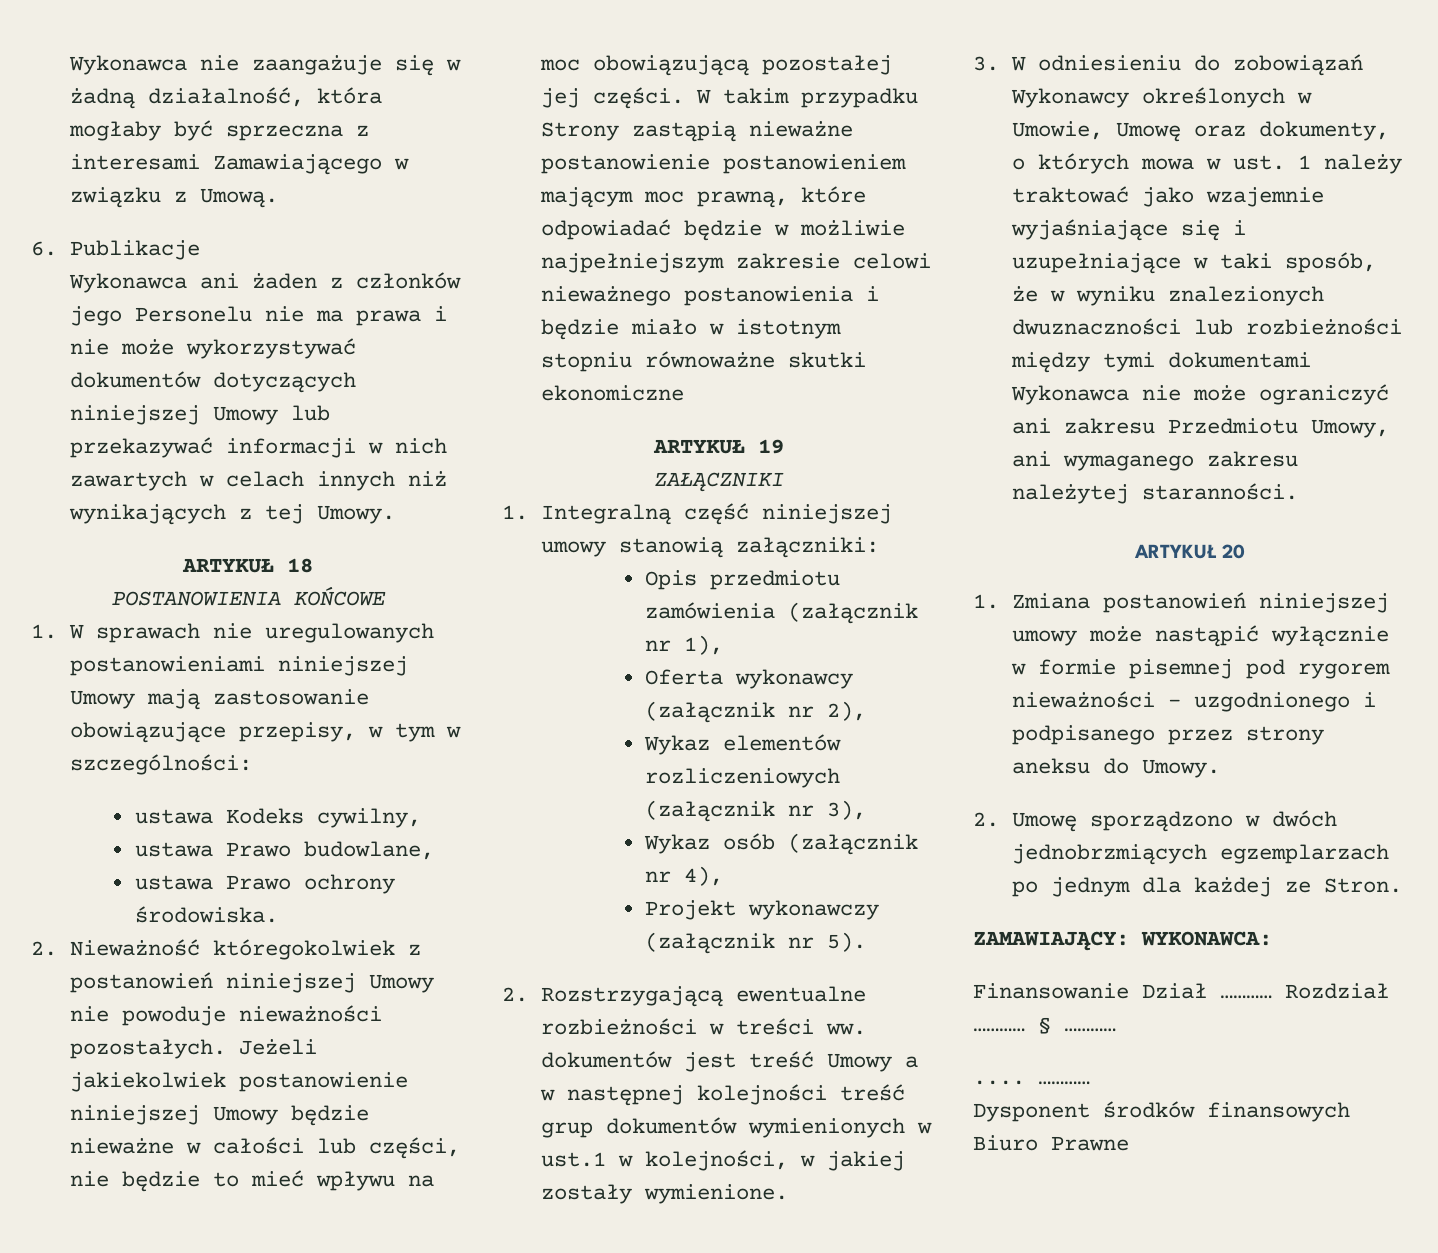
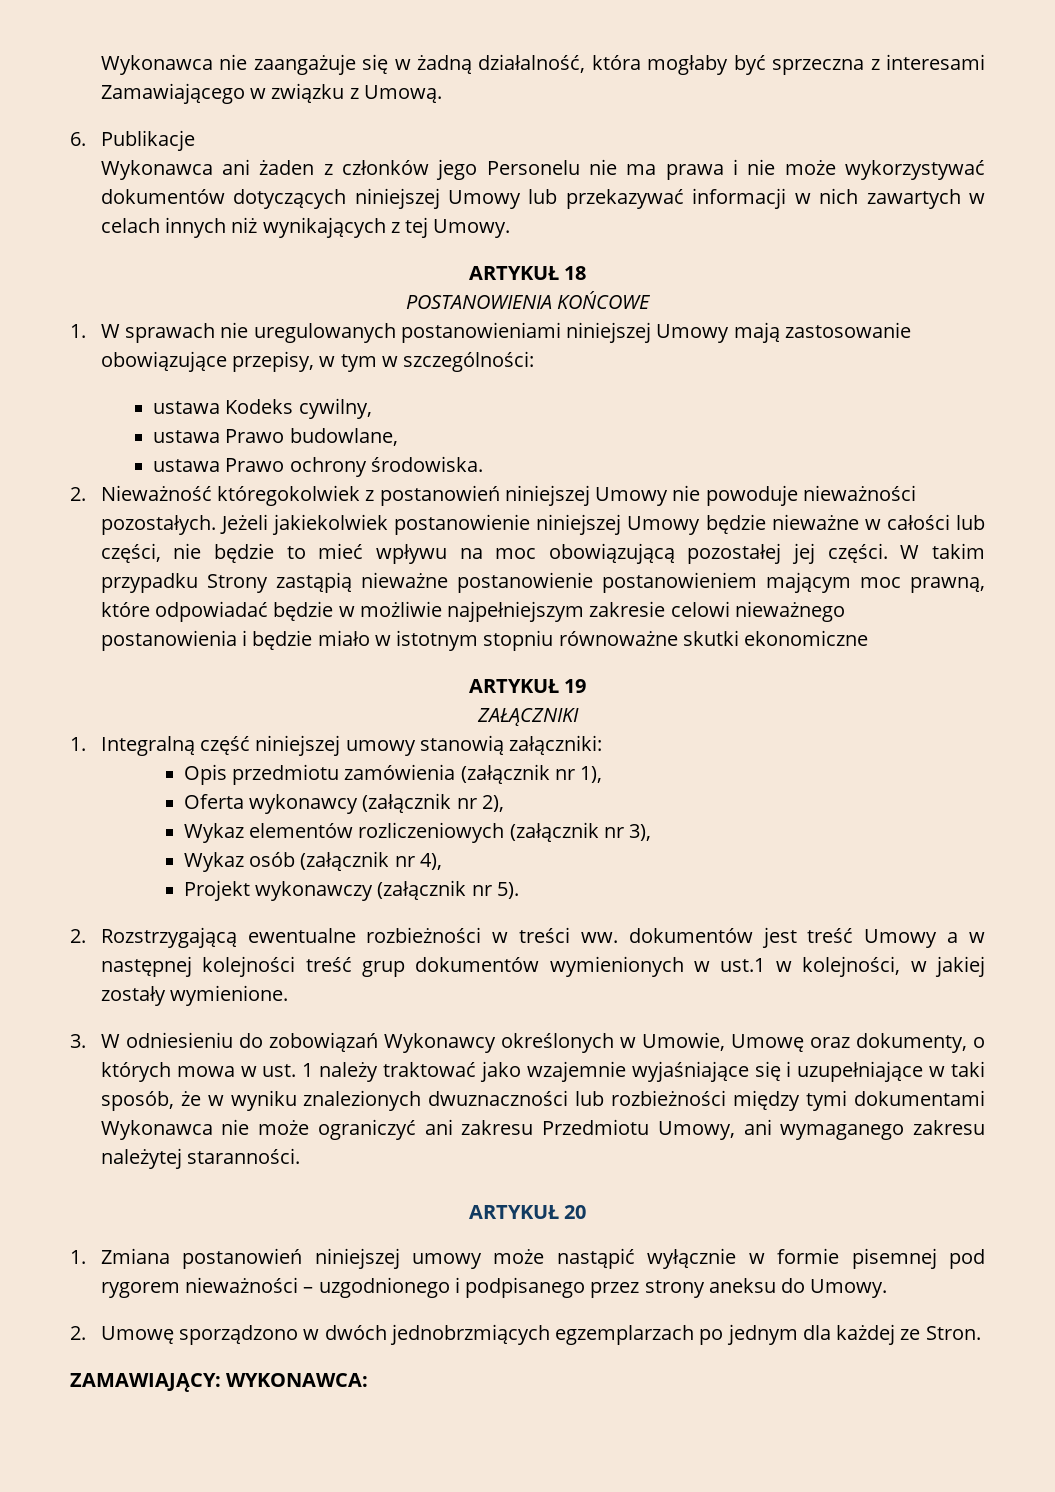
- Finansowanie Dział ………… Rozdział ………… § …………
- .... …………
- Dysponent środków finansowych Biuro Prawne

